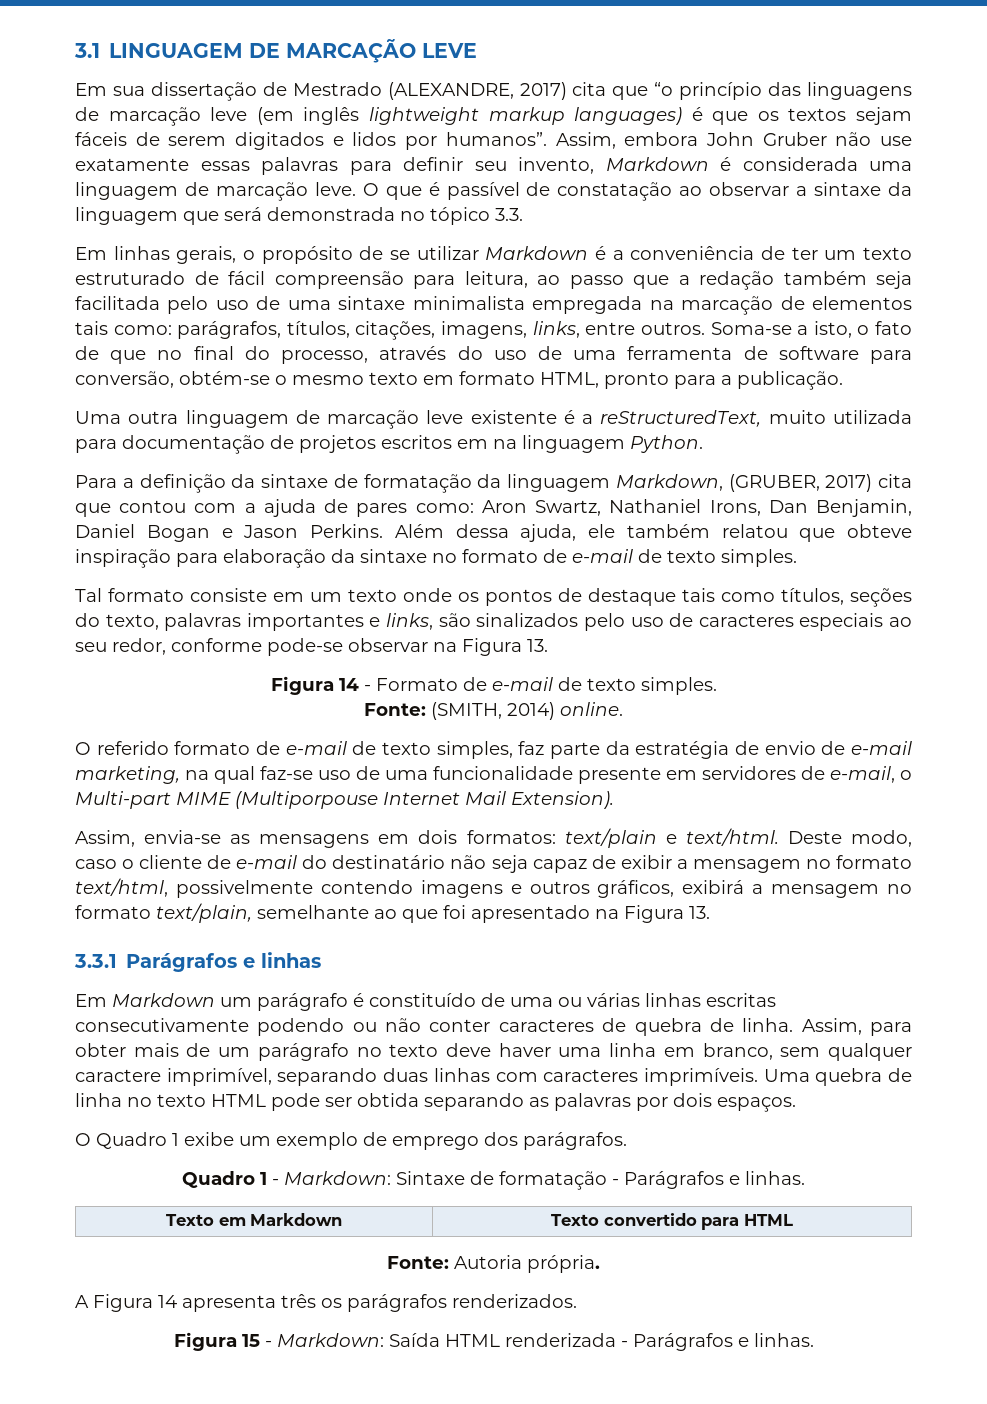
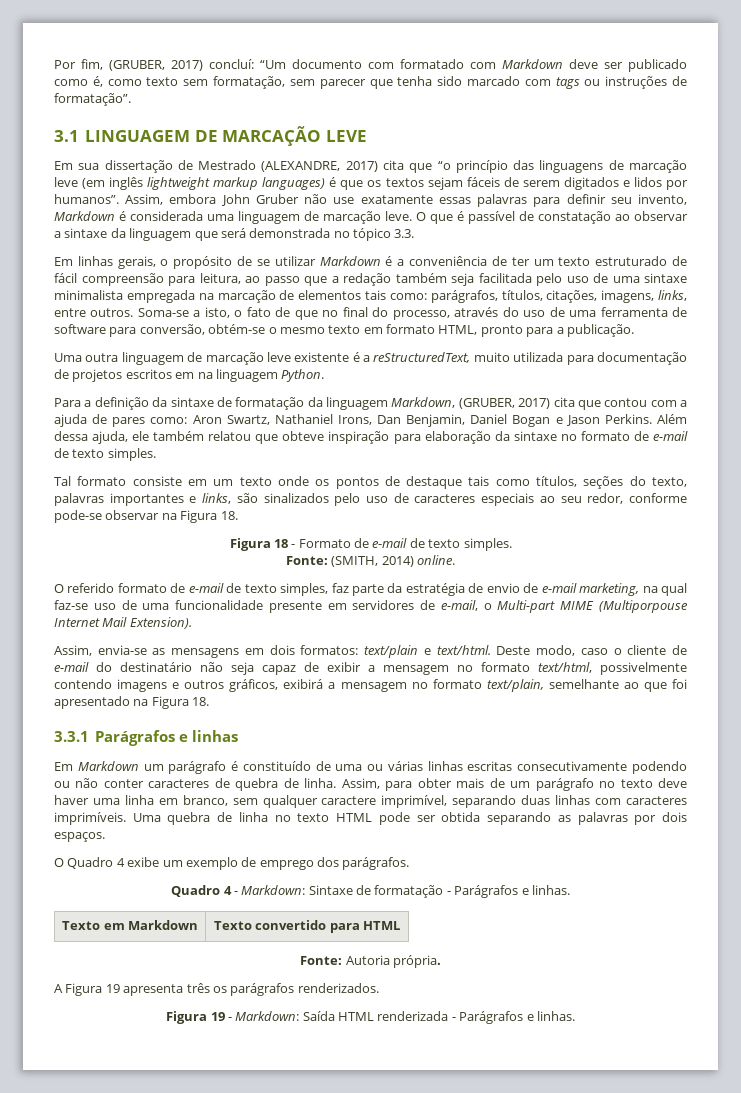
+ Por fim, (GRUBER, 2017) concluí: “Um documento com formatado com Markdown deve ser publicado como é, como texto sem formatação, sem parecer que tenha sido marcado com tags ou instruções de formatação”.
- Tal formato consiste em um texto onde os pontos de destaque tais como títulos, seções do texto, palavras importantes e links, são sinalizados pelo uso de caracteres especiais ao seu redor, conforme pode-se observar na Figura 13.
- Figura 14 - Formato de e-mail de texto simples.
+ Tal formato consiste em um texto onde os pontos de destaque tais como títulos, seções do texto, palavras importantes e links, são sinalizados pelo uso de caracteres especiais ao seu redor, conforme pode-se observar na Figura 18.
+ Figura 18 - Formato de e-mail de texto simples.
- Deste modo, caso o cliente de e-mail do destinatário não seja capaz de exibir a mensagem no formato text/html, possivelmente contendo imagens e outros gráficos, exibirá a mensagem no formato text/plain, semelhante ao que foi apresentado na Figura 13.
+ Deste modo, caso o cliente de e-mail do destinatário não seja capaz de exibir a mensagem no formato text/html, possivelmente contendo imagens e outros gráficos, exibirá a mensagem no formato text/plain, semelhante ao que foi apresentado na Figura 18.
- O Quadro 1 exibe um exemplo de emprego dos parágrafos.
+ O Quadro 4 exibe um exemplo de emprego dos parágrafos.
- Quadro 1 - Markdown: Sintaxe de formatação - Parágrafos e linhas.
+ Quadro 4 - Markdown: Sintaxe de formatação - Parágrafos e linhas.
- A Figura 14 apresenta três os parágrafos renderizados.
+ A Figura 19 apresenta três os parágrafos renderizados.
- Figura 15 - Markdown: Saída HTML renderizada - Parágrafos e linhas.
+ Figura 19 - Markdown: Saída HTML renderizada - Parágrafos e linhas.

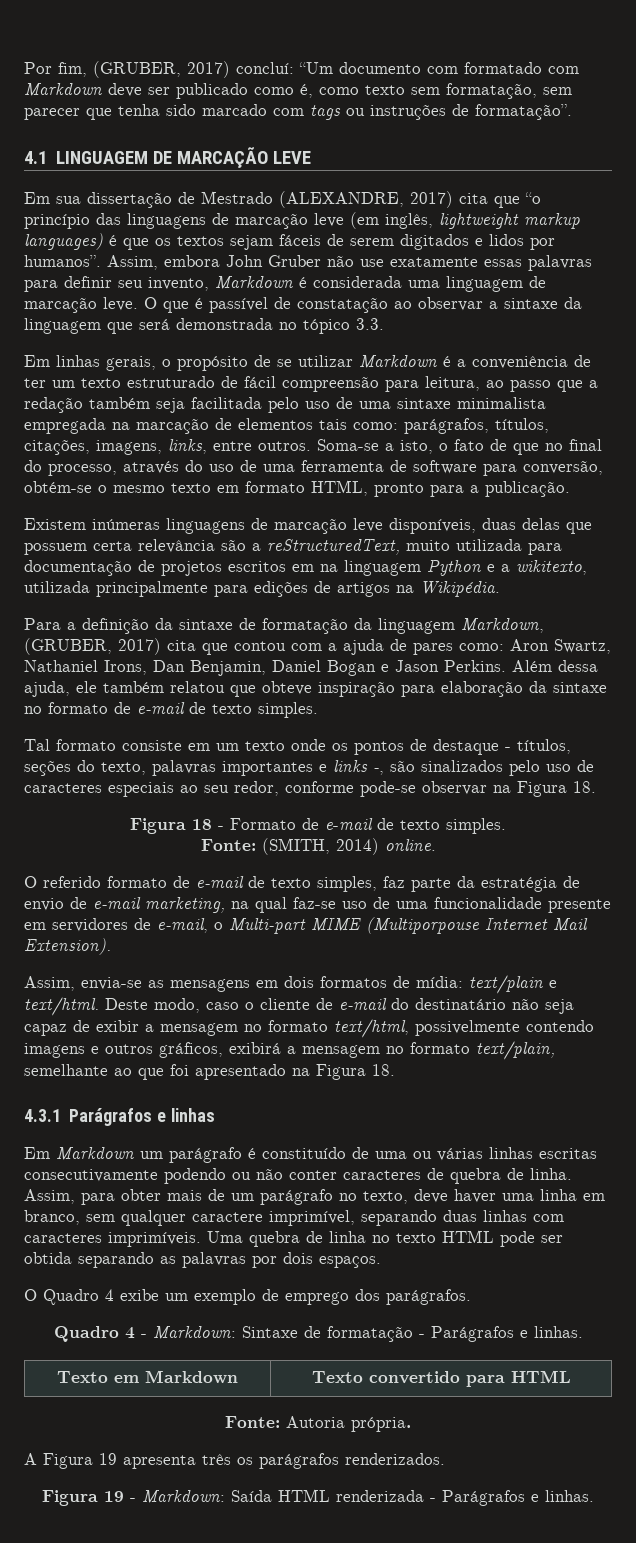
- 3.1 LINGUAGEM DE MARCAÇÃO LEVE
+ 4.1 LINGUAGEM DE MARCAÇÃO LEVE
- Em sua dissertação de Mestrado (ALEXANDRE, 2017) cita que “o princípio das linguagens de marcação leve (em inglês lightweight markup languages) é que os textos sejam fáceis de serem digitados e lidos por humanos”.
+ Em sua dissertação de Mestrado (ALEXANDRE, 2017) cita que “o princípio das linguagens de marcação leve (em inglês, lightweight markup languages) é que os textos sejam fáceis de serem digitados e lidos por humanos”.
- Uma outra linguagem de marcação leve existente é a reStructuredText, muito utilizada para documentação de projetos escritos em na linguagem Python.
+ Existem inúmeras linguagens de marcação leve disponíveis, duas delas que possuem certa relevância são a reStructuredText, muito utilizada para documentação de projetos escritos em na linguagem Python e a wikitexto, utilizada principalmente para edições de artigos na Wikipédia.
- Tal formato consiste em um texto onde os pontos de destaque tais como títulos, seções do texto, palavras importantes e links, são sinalizados pelo uso de caracteres especiais ao seu redor, conforme pode-se observar na Figura 18.
+ Tal formato consiste em um texto onde os pontos de destaque - títulos, seções do texto, palavras importantes e links -, são sinalizados pelo uso de caracteres especiais ao seu redor, conforme pode-se observar na Figura 18.
- Assim, envia-se as mensagens em dois formatos: text/plain e text/html.
+ Assim, envia-se as mensagens em dois formatos de mídia: text/plain e text/html.
- 3.3.1 Parágrafos e linhas
+ 4.3.1 Parágrafos e linhas
- Assim, para obter mais de um parágrafo no texto deve haver uma linha em branco, sem qualquer caractere imprimível, separando duas linhas com caracteres imprimíveis.
+ Assim, para obter mais de um parágrafo no texto, deve haver uma linha em branco, sem qualquer caractere imprimível, separando duas linhas com caracteres imprimíveis.

